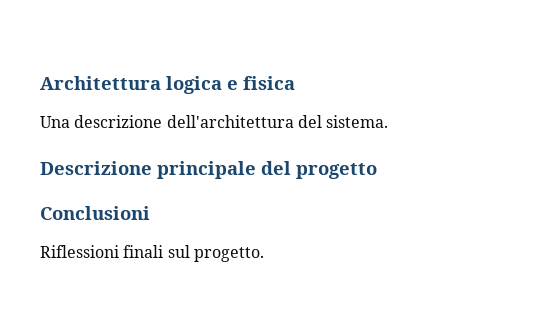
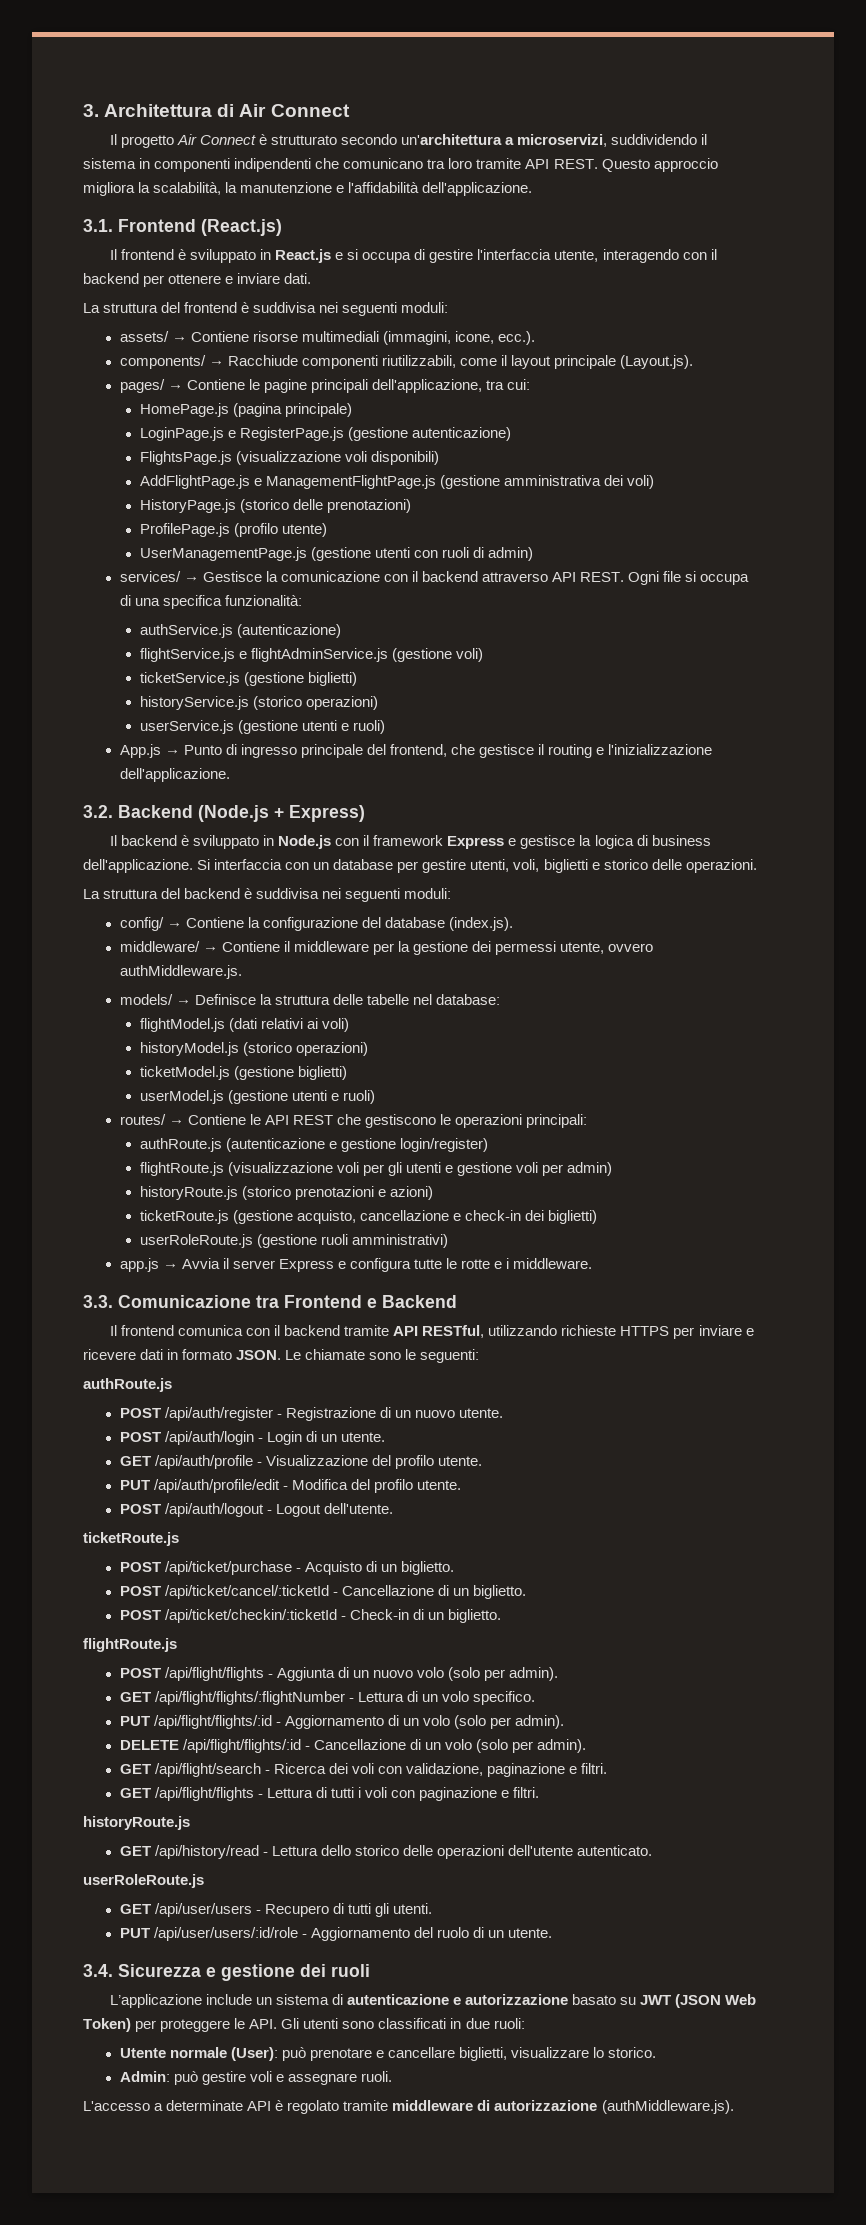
- Architettura logica e fisica
- Una descrizione dell'architettura del sistema.
- Descrizione principale del progetto
- Conclusioni
- Riflessioni finali sul progetto.
+ 3. Architettura di Air Connect
+ Il progetto Air Connect è strutturato secondo un'architettura a microservizi, suddividendo il sistema in componenti indipendenti che comunicano tra loro tramite API REST. Questo approccio migliora la scalabilità, la manutenzione e l'affidabilità dell'applicazione.
+ 3.1. Frontend (React.js)
+ Il frontend è sviluppato in React.js e si occupa di gestire l'interfaccia utente, interagendo con il backend per ottenere e inviare dati.
+ La struttura del frontend è suddivisa nei seguenti moduli:
+ assets/ → Contiene risorse multimediali (immagini, icone, ecc.).
+ components/ → Racchiude componenti riutilizzabili, come il layout principale (Layout.js).
+ pages/ → Contiene le pagine principali dell'applicazione, tra cui:
+ HomePage.js (pagina principale)
+ LoginPage.js e RegisterPage.js (gestione autenticazione)
+ FlightsPage.js (visualizzazione voli disponibili)
+ AddFlightPage.js e ManagementFlightPage.js (gestione amministrativa dei voli)
+ HistoryPage.js (storico delle prenotazioni)
+ ProfilePage.js (profilo utente)
+ UserManagementPage.js (gestione utenti con ruoli di admin)
+ services/ → Gestisce la comunicazione con il backend attraverso API REST. Ogni file si occupa di una specifica funzionalità:
+ authService.js (autenticazione)
+ flightService.js e flightAdminService.js (gestione voli)
+ ticketService.js (gestione biglietti)
+ historyService.js (storico operazioni)
+ userService.js (gestione utenti e ruoli)
+ App.js → Punto di ingresso principale del frontend, che gestisce il routing e l'inizializzazione dell'applicazione.
+ 3.2. Backend (Node.js + Express)
+ Il backend è sviluppato in Node.js con il framework Express e gestisce la logica di business dell'applicazione. Si interfaccia con un database per gestire utenti, voli, biglietti e storico delle operazioni.
+ La struttura del backend è suddivisa nei seguenti moduli:
+ config/ → Contiene la configurazione del database (index.js).
+ middleware/ → Contiene il middleware per la gestione dei permessi utente, ovvero authMiddleware.js.
+ models/ → Definisce la struttura delle tabelle nel database:
+ flightModel.js (dati relativi ai voli)
+ historyModel.js (storico operazioni)
+ ticketModel.js (gestione biglietti)
+ userModel.js (gestione utenti e ruoli)
+ routes/ → Contiene le API REST che gestiscono le operazioni principali:
+ authRoute.js (autenticazione e gestione login/register)
+ flightRoute.js (visualizzazione voli per gli utenti e gestione voli per admin)
+ historyRoute.js (storico prenotazioni e azioni)
+ ticketRoute.js (gestione acquisto, cancellazione e check-in dei biglietti)
+ userRoleRoute.js (gestione ruoli amministrativi)
+ app.js → Avvia il server Express e configura tutte le rotte e i middleware.
+ 3.3. Comunicazione tra Frontend e Backend
+ Il frontend comunica con il backend tramite API RESTful, utilizzando richieste HTTPS per inviare e ricevere dati in formato JSON. Le chiamate sono le seguenti:
+ authRoute.js
+ POST /api/auth/register - Registrazione di un nuovo utente.
+ POST /api/auth/login - Login di un utente.
+ GET /api/auth/profile - Visualizzazione del profilo utente.
+ PUT /api/auth/profile/edit - Modifica del profilo utente.
+ POST /api/auth/logout - Logout dell'utente.
+ ticketRoute.js
+ POST /api/ticket/purchase - Acquisto di un biglietto.
+ POST /api/ticket/cancel/:ticketId - Cancellazione di un biglietto.
+ POST /api/ticket/checkin/:ticketId - Check-in di un biglietto.
+ flightRoute.js
+ POST /api/flight/flights - Aggiunta di un nuovo volo (solo per admin).
+ GET /api/flight/flights/:flightNumber - Lettura di un volo specifico.
+ PUT /api/flight/flights/:id - Aggiornamento di un volo (solo per admin).
+ DELETE /api/flight/flights/:id - Cancellazione di un volo (solo per admin).
+ GET /api/flight/search - Ricerca dei voli con validazione, paginazione e filtri.
+ GET /api/flight/flights - Lettura di tutti i voli con paginazione e filtri.
+ historyRoute.js
+ GET /api/history/read - Lettura dello storico delle operazioni dell'utente autenticato.
+ userRoleRoute.js
+ GET /api/user/users - Recupero di tutti gli utenti.
+ PUT /api/user/users/:id/role - Aggiornamento del ruolo di un utente.
+ 3.4. Sicurezza e gestione dei ruoli
+ L’applicazione include un sistema di autenticazione e autorizzazione basato su JWT (JSON Web Token) per proteggere le API. Gli utenti sono classificati in due ruoli:
+ Utente normale (User): può prenotare e cancellare biglietti, visualizzare lo storico.
+ Admin: può gestire voli e assegnare ruoli.
+ L'accesso a determinate API è regolato tramite middleware di autorizzazione (authMiddleware.js).

